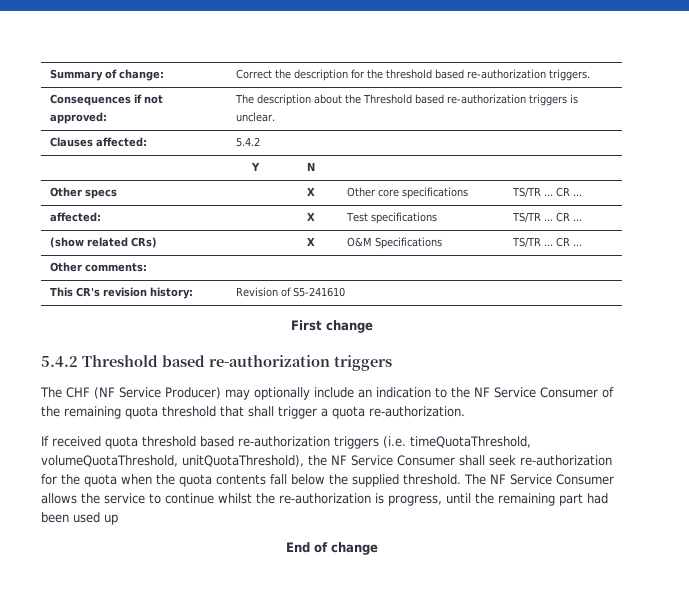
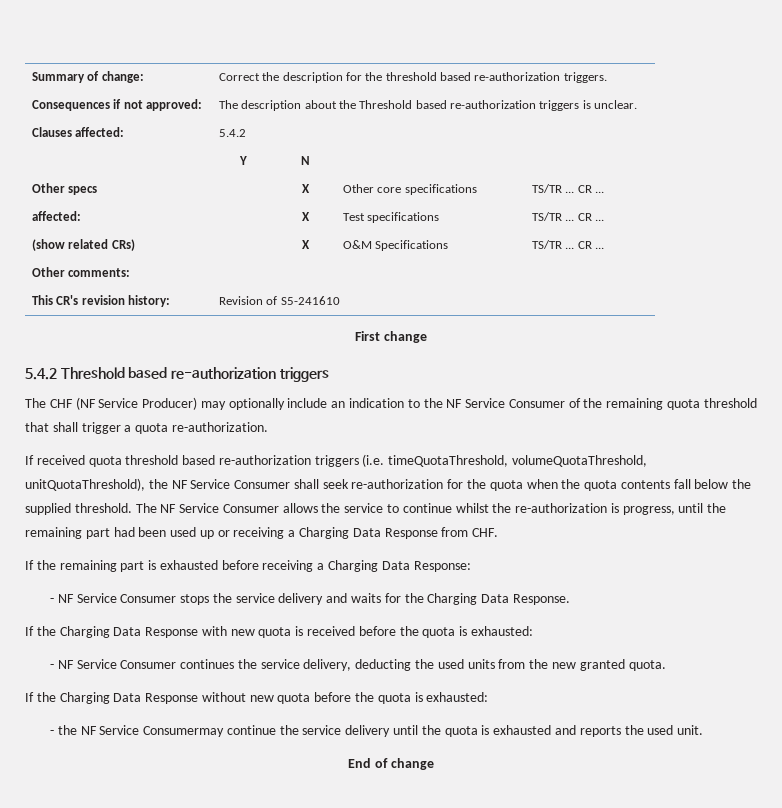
- The NF Service Consumer allows the service to continue whilst the re-authorization is progress, until the remaining part had been used up
+ The NF Service Consumer allows the service to continue whilst the re-authorization is progress, until the remaining part had been used up or receiving a Charging Data Response from CHF.
+ If the remaining part is exhausted before receiving a Charging Data Response:
+ - NF Service Consumer stops the service delivery and waits for the Charging Data Response.
+ If the Charging Data Response with new quota is received before the quota is exhausted:
+ - NF Service Consumer continues the service delivery, deducting the used units from the new granted quota.
+ If the Charging Data Response without new quota before the quota is exhausted:
+ - the NF Service Consumermay continue the service delivery until the quota is exhausted and reports the used unit.

